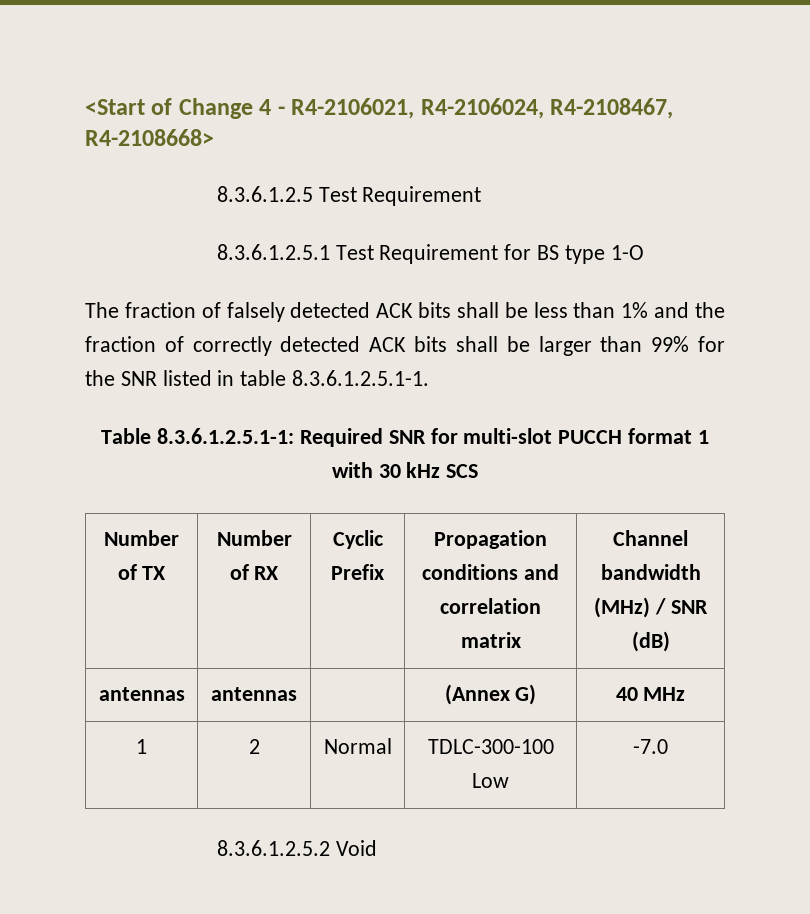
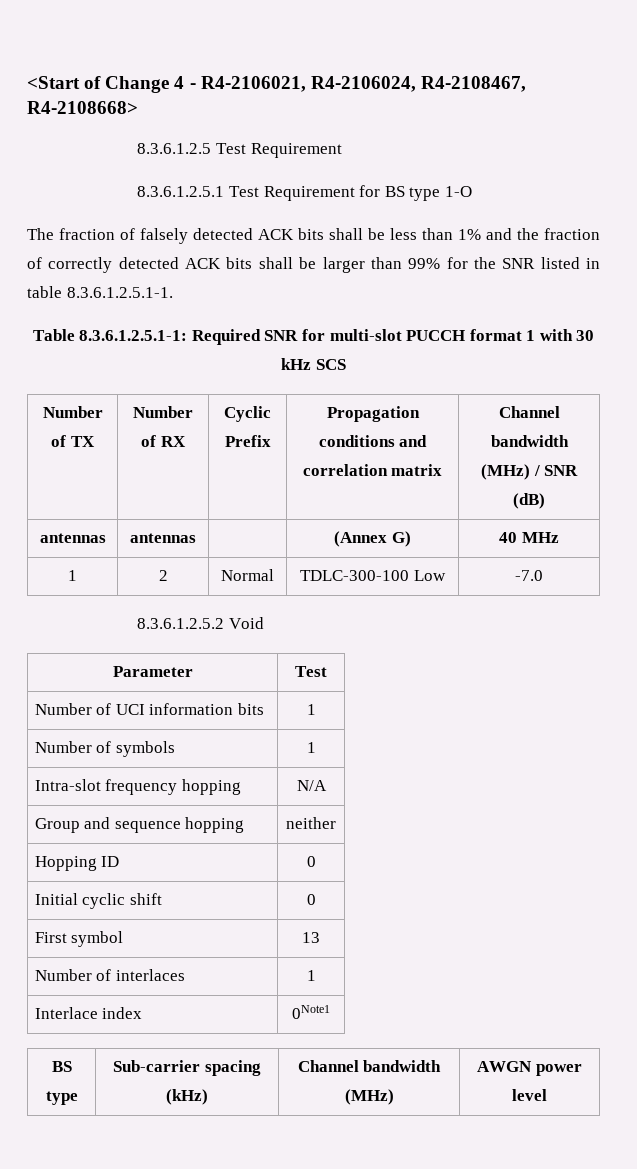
+ Parameter | Test
+ Number of UCI information bits | 1
+ Number of symbols | 1
+ Intra-slot frequency hopping | N/A
+ Group and sequence hopping | neither
+ Hopping ID | 0
+ Initial cyclic shift | 0
+ First symbol | 13
+ Number of interlaces | 1
+ Interlace index | 0Note1
+ BS type | Sub-carrier spacing (kHz) | Channel bandwidth (MHz) | AWGN power level

